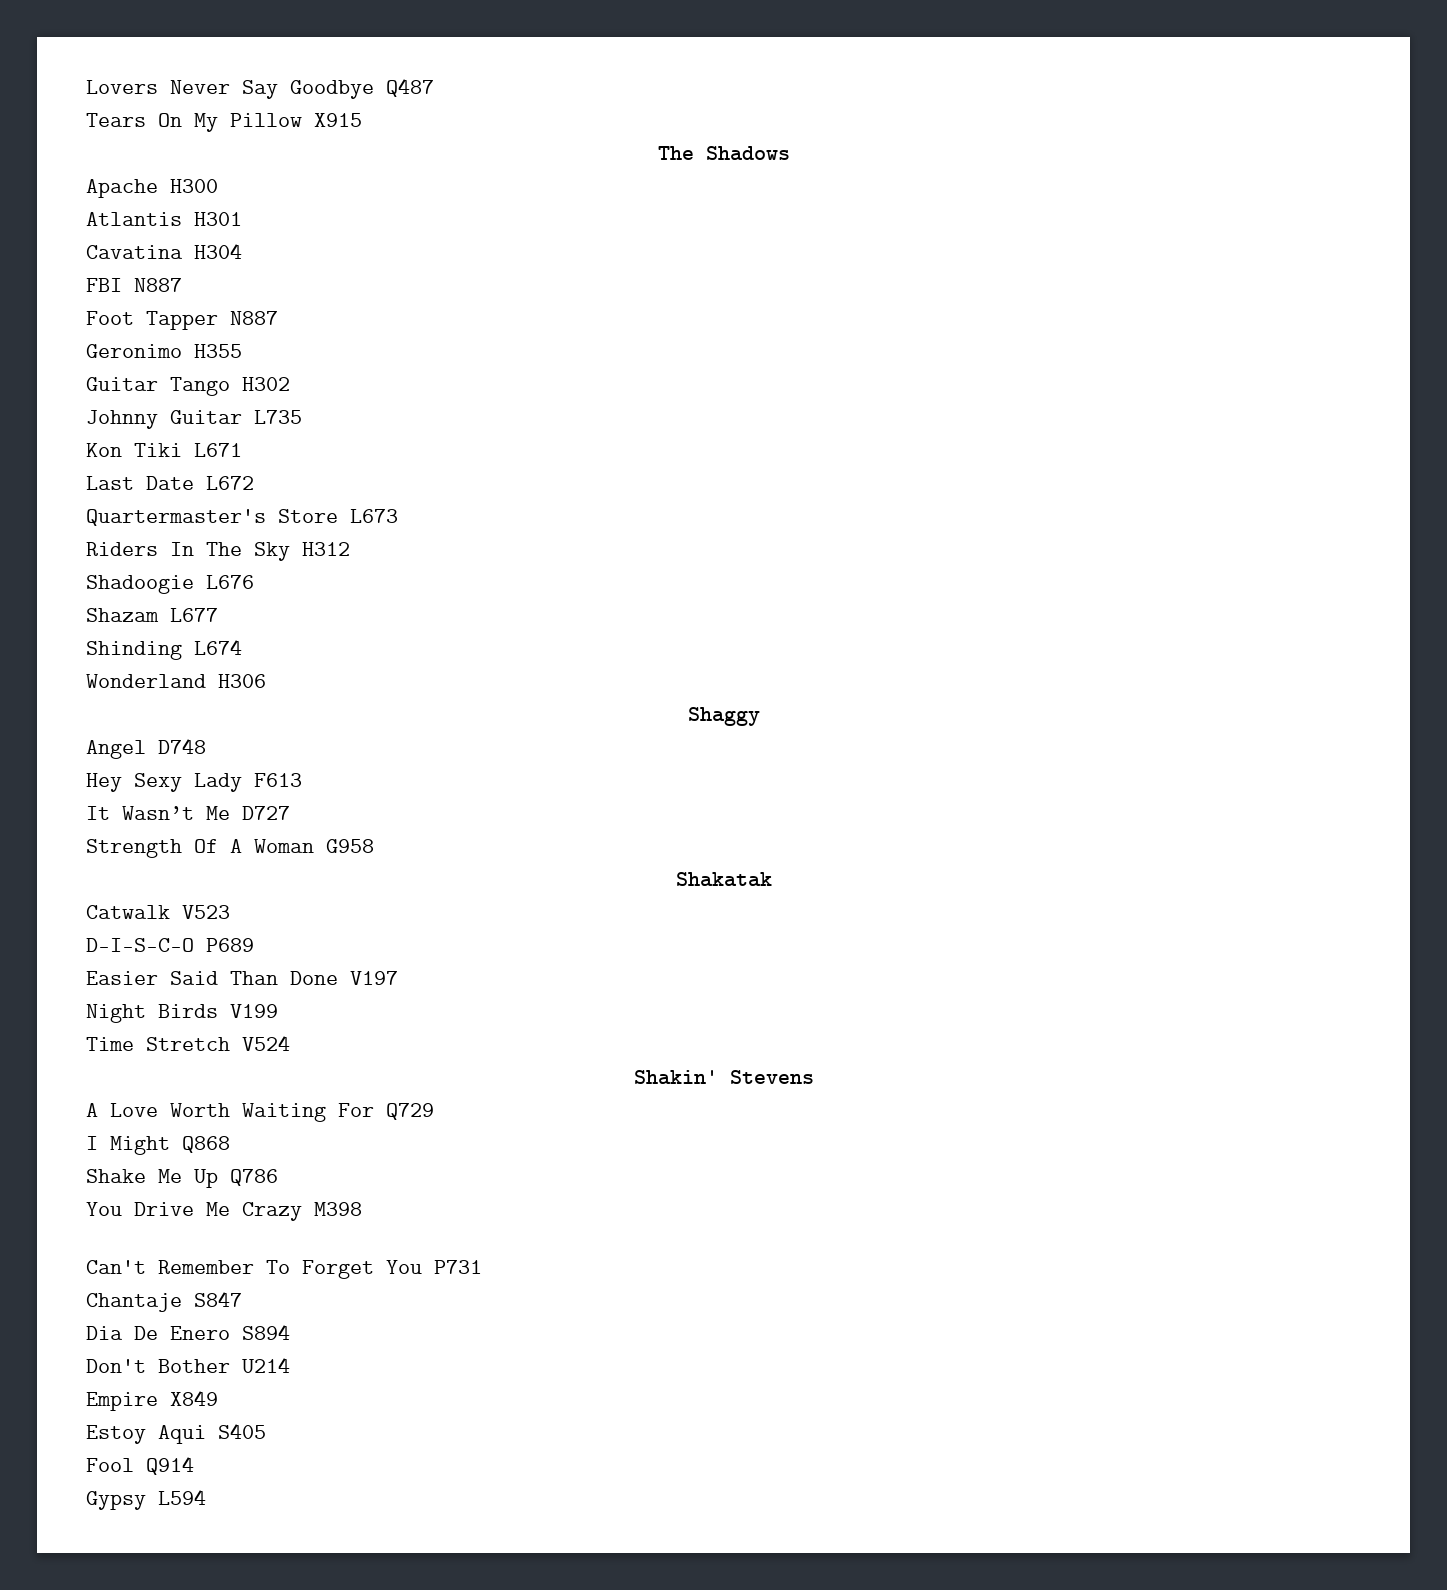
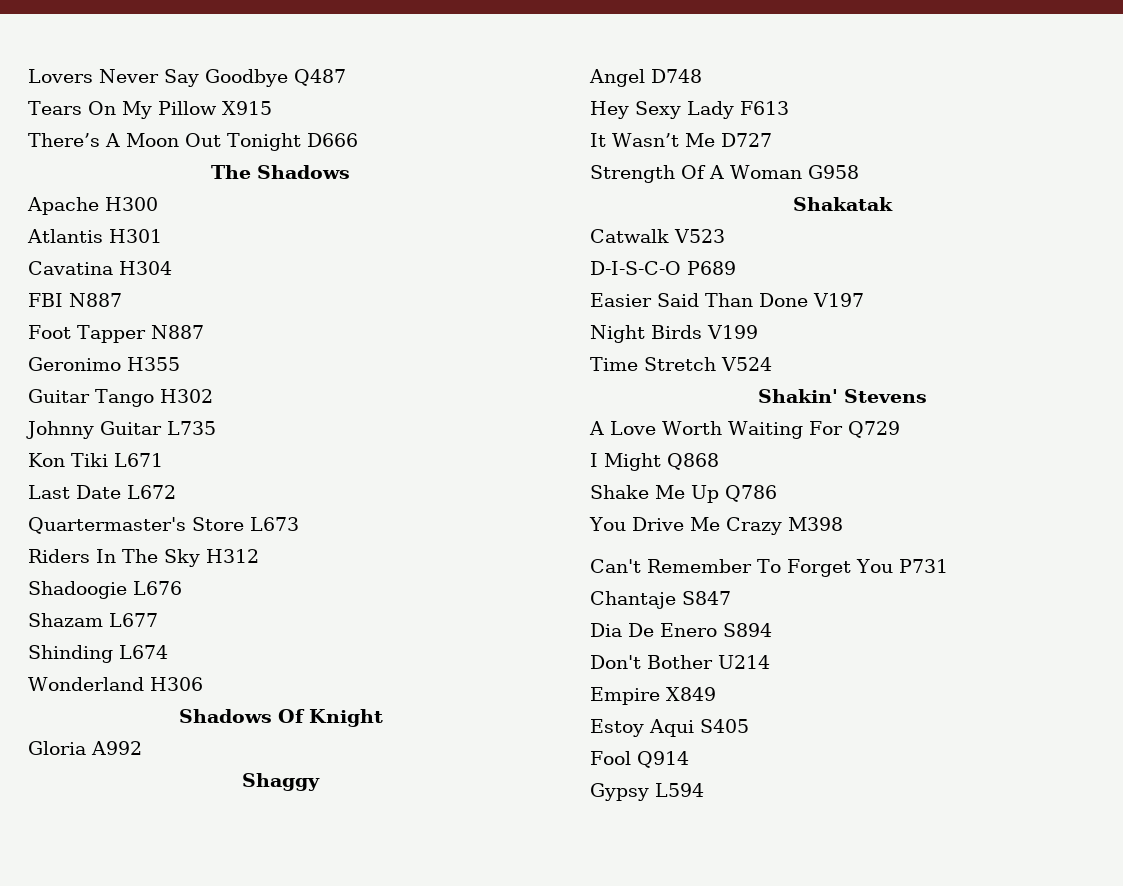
+ There’s A Moon Out Tonight D666
+ Shadows Of Knight
+ Gloria A992

